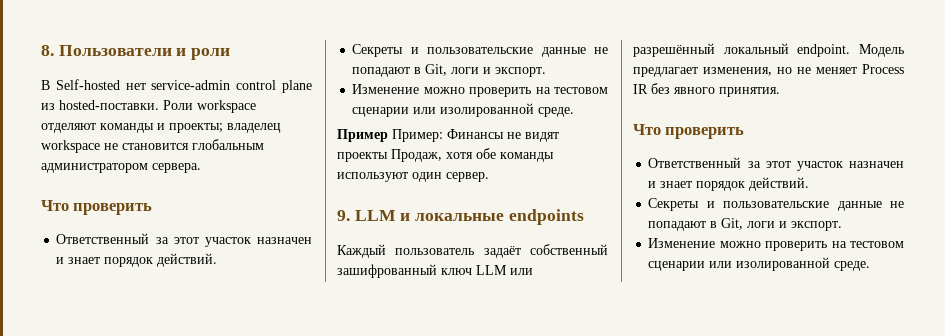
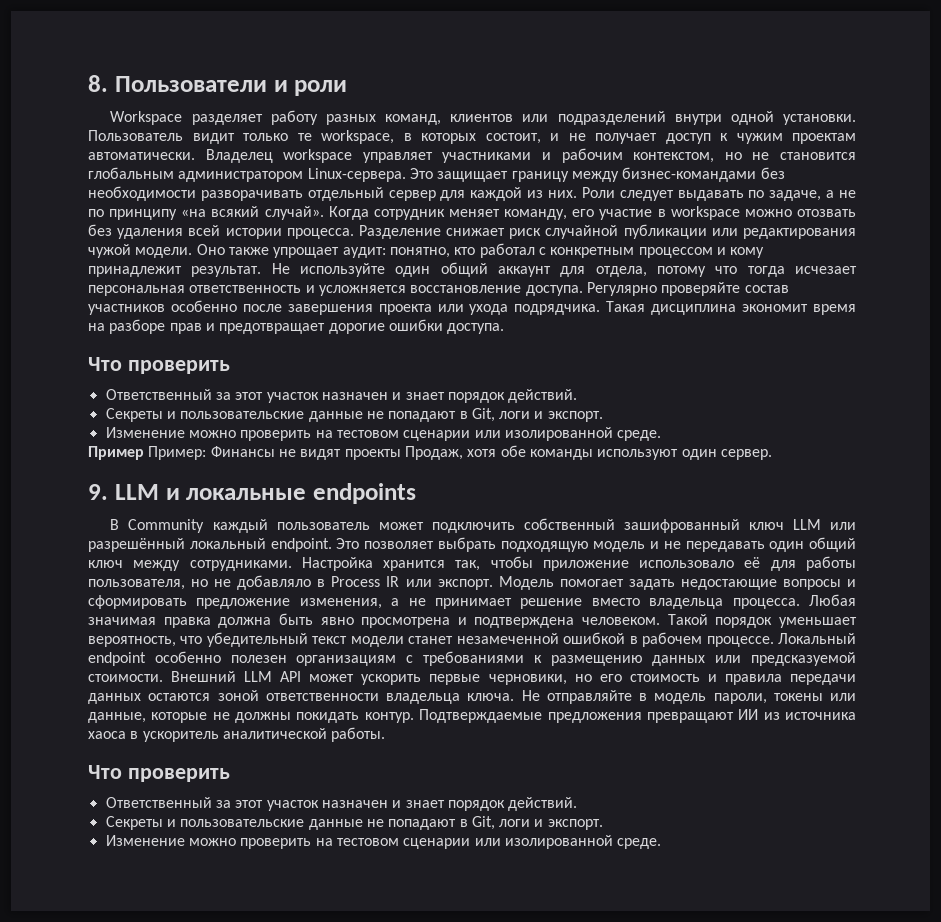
- В Self-hosted нет service-admin control plane из hosted-поставки. Роли workspace отделяют команды и проекты; владелец workspace не становится глобальным администратором сервера.
+ Workspace разделяет работу разных команд, клиентов или подразделений внутри одной установки. Пользователь видит только те workspace, в которых состоит, и не получает доступ к чужим проектам автоматически. Владелец workspace управляет участниками и рабочим контекстом, но не становится глобальным администратором Linux-сервера. Это защищает границу между бизнес-командами без необходимости разворачивать отдельный сервер для каждой из них. Роли следует выдавать по задаче, а не по принципу «на всякий случай». Когда сотрудник меняет команду, его участие в workspace можно отозвать без удаления всей истории процесса. Разделение снижает риск случайной публикации или редактирования чужой модели. Оно также упрощает аудит: понятно, кто работал с конкретным процессом и кому принадлежит результат. Не используйте один общий аккаунт для отдела, потому что тогда исчезает персональная ответственность и усложняется восстановление доступа. Регулярно проверяйте состав участников особенно после завершения проекта или ухода подрядчика. Такая дисциплина экономит время на разборе прав и предотвращает дорогие ошибки доступа.
- Каждый пользователь задаёт собственный зашифрованный ключ LLM или разрешённый локальный endpoint.
+ В Community каждый пользователь может подключить собственный зашифрованный ключ LLM или разрешённый локальный endpoint.
- Модель предлагает изменения, но не меняет Process IR без явного принятия.
+ Это позволяет выбрать подходящую модель и не передавать один общий ключ между сотрудниками. Настройка хранится так, чтобы приложение использовало её для работы пользователя, но не добавляло в Process IR или экспорт. Модель помогает задать недостающие вопросы и сформировать предложение изменения, а не принимает решение вместо владельца процесса. Любая значимая правка должна быть явно просмотрена и подтверждена человеком. Такой порядок уменьшает вероятность, что убедительный текст модели станет незамеченной ошибкой в рабочем процессе. Локальный endpoint особенно полезен организациям с требованиями к размещению данных или предсказуемой стоимости. Внешний LLM API может ускорить первые черновики, но его стоимость и правила передачи данных остаются зоной ответственности владельца ключа. Не отправляйте в модель пароли, токены или данные, которые не должны покидать контур. Подтверждаемые предложения превращают ИИ из источника хаоса в ускоритель аналитической работы.

